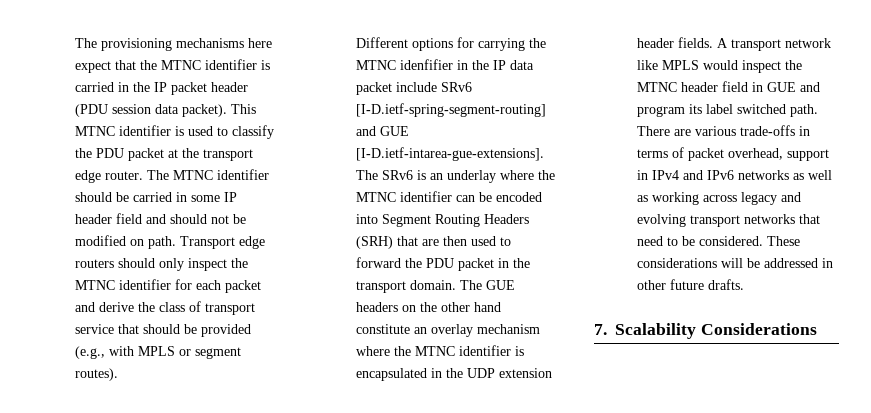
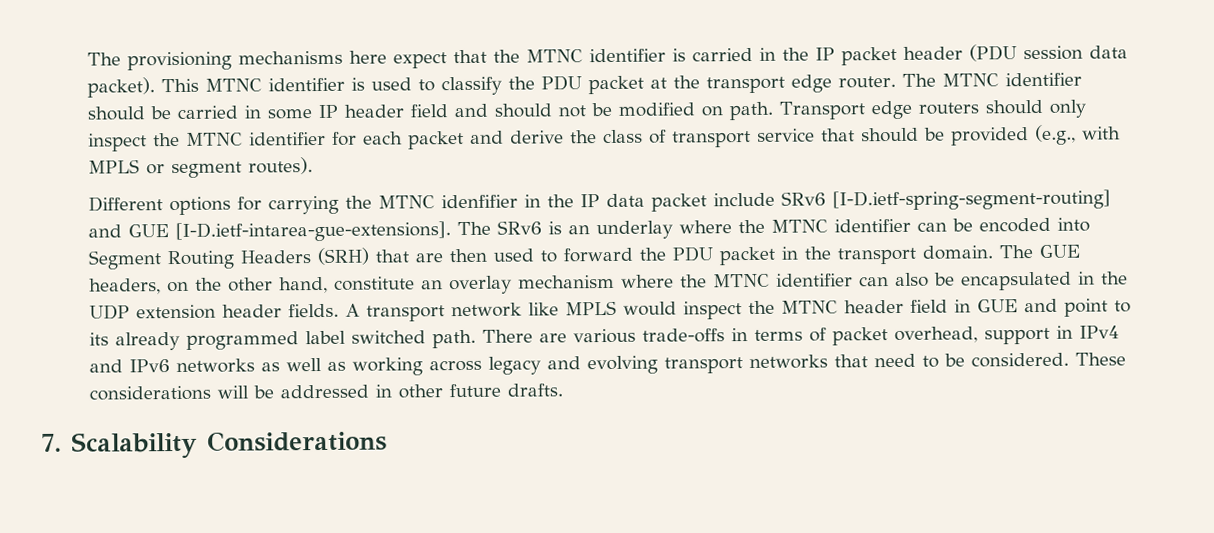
- The GUE headers on the other hand constitute an overlay mechanism where the MTNC identifier is encapsulated in the UDP extension header fields.
+ The GUE headers, on the other hand, constitute an overlay mechanism where the MTNC identifier can also be encapsulated in the UDP extension header fields.
- A transport network like MPLS would inspect the MTNC header field in GUE and program its label switched path.
+ A transport network like MPLS would inspect the MTNC header field in GUE and point to its already programmed label switched path.

